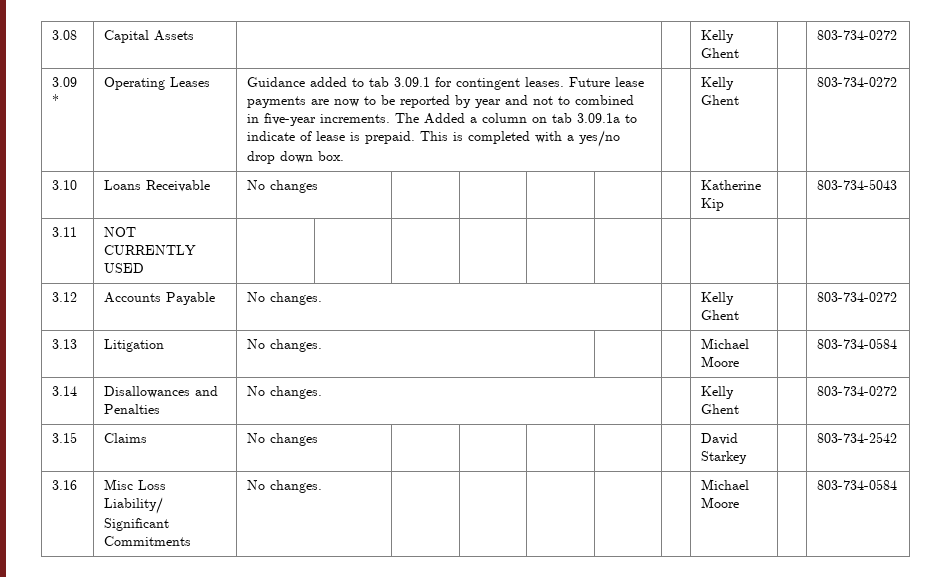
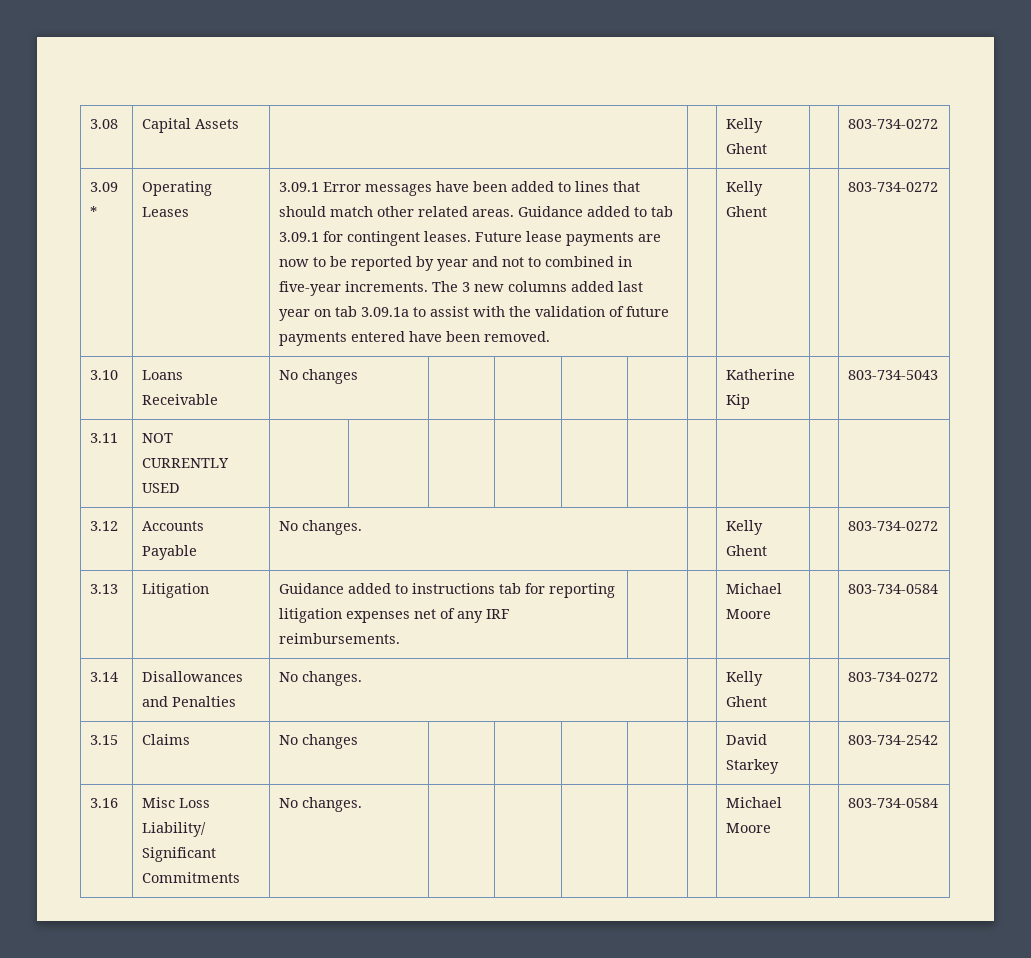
+ 3.09.1 Error messages have been added to lines that should match other related areas.
- The Added a column on tab 3.09.1a to indicate of lease is prepaid. This is completed with a yes/no drop down box.
+ The 3 new columns added last year on tab 3.09.1a to assist with the validation of future payments entered have been removed.
- 3.13 | Litigation | No changes. | | | Michael Moore | | 803-734-0584
+ 3.13 | Litigation | Guidance added to instructions tab for reporting litigation expenses net of any IRF reimbursements. | | | Michael Moore | | 803-734-0584

